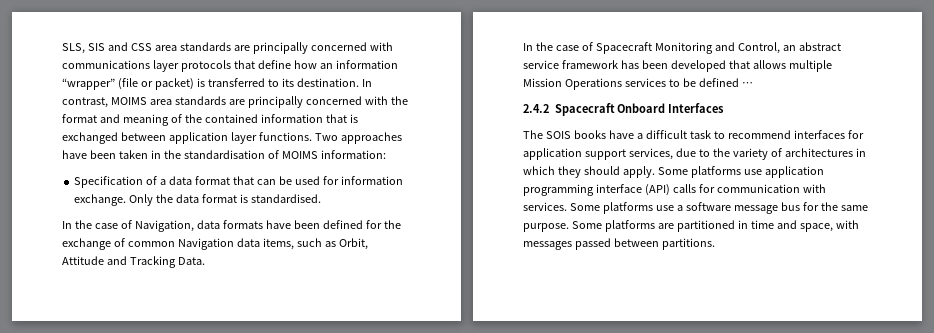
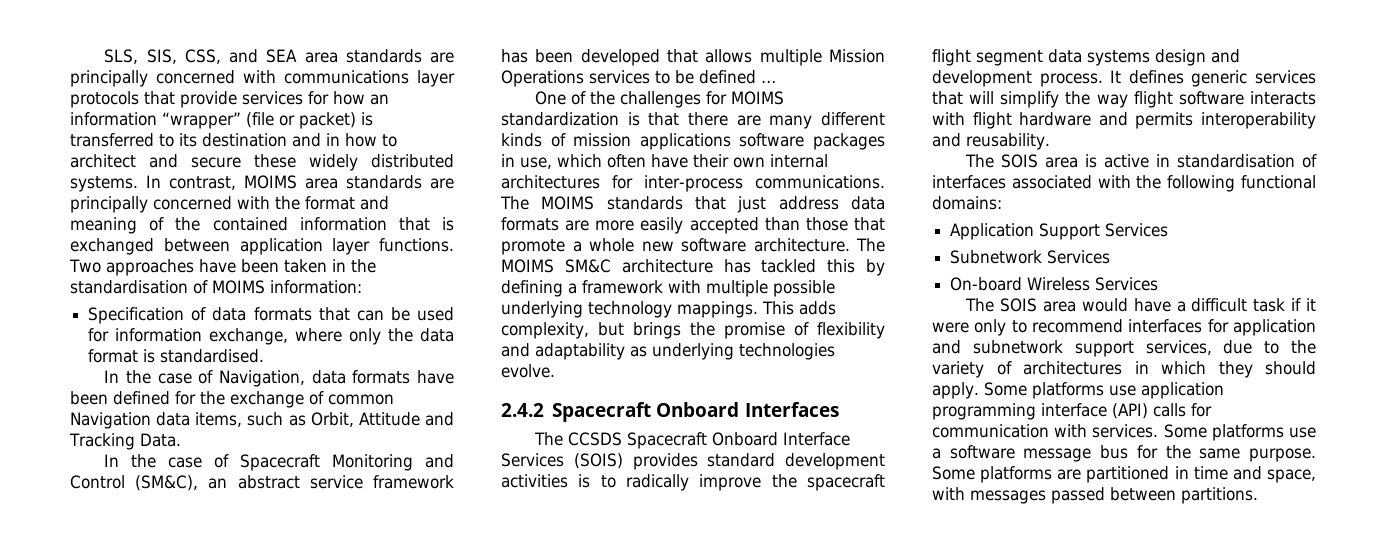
- SLS, SIS and CSS area standards are principally concerned with communications layer protocols that define how an information “wrapper” (file or packet) is transferred to its destination.
+ SLS, SIS, CSS, and SEA area standards are principally concerned with communications layer protocols that provide services for how an information “wrapper” (file or packet) is transferred to its destination and in how to architect and secure these widely distributed systems.
- Specification of a data format that can be used for information exchange. Only the data format is standardised.
+ Specification of data formats that can be used for information exchange, where only the data format is standardised.
- In the case of Spacecraft Monitoring and Control, an abstract service framework has been developed that allows multiple Mission Operations services to be defined …
+ In the case of Spacecraft Monitoring and Control (SM&C), an abstract service framework has been developed that allows multiple Mission Operations services to be defined …
+ One of the challenges for MOIMS standardization is that there are many different kinds of mission applications software packages in use, which often have their own internal architectures for inter-process communications. The MOIMS standards that just address data formats are more easily accepted than those that promote a whole new software architecture. The MOIMS SM&C architecture has tackled this by defining a framework with multiple possible underlying technology mappings. This adds complexity, but brings the promise of flexibility and adaptability as underlying technologies evolve.
  2.4.2 Spacecraft Onboard Interfaces
- The SOIS books have a difficult task to recommend interfaces for application support services, due to the variety of architectures in which they should apply.
+ The CCSDS Spacecraft Onboard Interface Services (SOIS) provides standard development activities is to radically improve the spacecraft flight segment data systems design and development process. It defines generic services that will simplify the way flight software interacts with flight hardware and permits interoperability and reusability.
+ The SOIS area is active in standardisation of interfaces associated with the following functional domains:
+ Application Support Services
+ Subnetwork Services
+ On-board Wireless Services
+ The SOIS area would have a difficult task if it were only to recommend interfaces for application and subnetwork support services, due to the variety of architectures in which they should apply.

